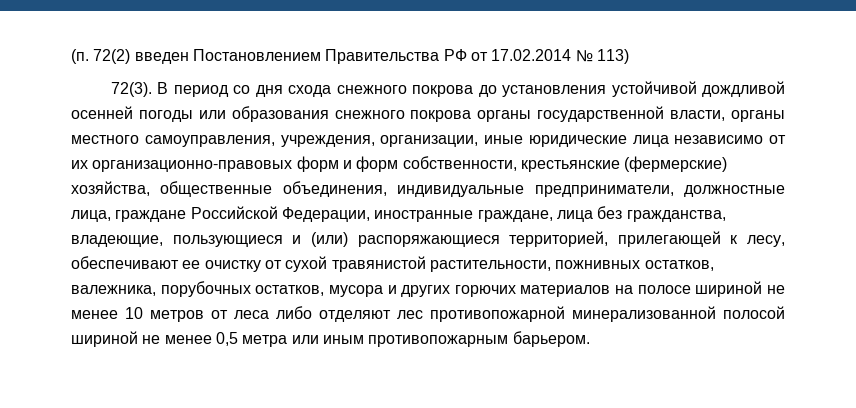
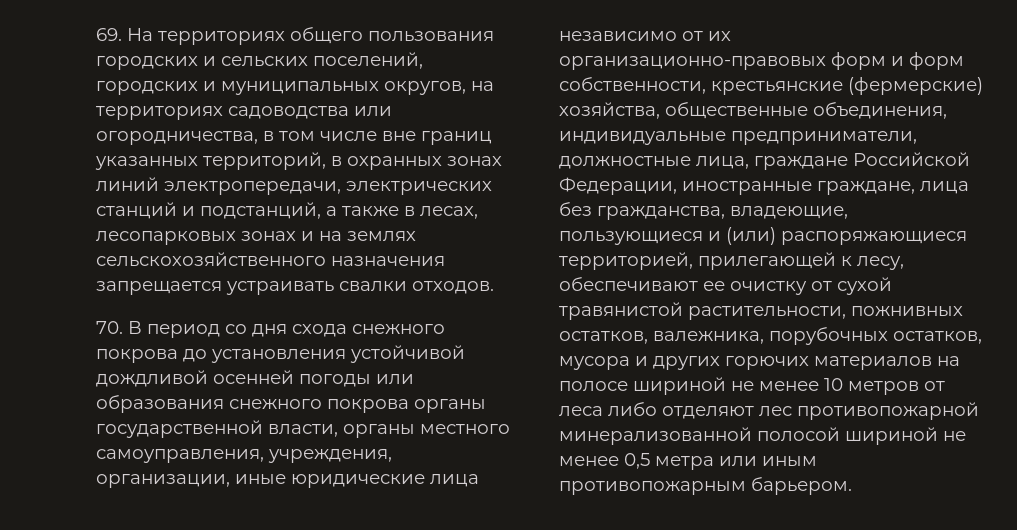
- (п. 72(2) введен Постановлением Правительства РФ от 17.02.2014 № 113)
- 72(3). В период со дня схода снежного покрова до установления устойчивой дождливой осенней погоды или образования снежного покрова органы государственной власти, органы местного самоуправления, учреждения, организации, иные юридические лица независимо от их организационно-правовых форм и форм собственности, крестьянские (фермерские) хозяйства, общественные объединения, индивидуальные предприниматели, должностные лица, граждане Российской Федерации, иностранные граждане, лица без гражданства, владеющие, пользующиеся и (или) распоряжающиеся территорией, прилегающей к лесу, обеспечивают ее очистку от сухой травянистой растительности, пожнивных остатков, валежника, порубочных остатков, мусора и других горючих материалов на полосе шириной не менее 10 метров от леса либо отделяют лес противопожарной минерализованной полосой шириной не менее 0,5 метра или иным противопожарным барьером.
+ 69. На территориях общего пользования городских и сельских поселений, городских и муниципальных округов, на территориях садоводства или огородничества, в том числе вне границ указанных территорий, в охранных зонах линий электропередачи, электрических станций и подстанций, а также в лесах, лесопарковых зонах и на землях сельскохозяйственного назначения запрещается устраивать свалки отходов.
+ 70. В период со дня схода снежного покрова до установления устойчивой дождливой осенней погоды или образования снежного покрова органы государственной власти, органы местного самоуправления, учреждения, организации, иные юридические лица независимо от их организационно-правовых форм и форм собственности, крестьянские (фермерские) хозяйства, общественные объединения, индивидуальные предприниматели, должностные лица, граждане Российской Федерации, иностранные граждане, лица без гражданства, владеющие, пользующиеся и (или) распоряжающиеся территорией, прилегающей к лесу, обеспечивают ее очистку от сухой травянистой растительности, пожнивных остатков, валежника, порубочных остатков, мусора и других горючих материалов на полосе шириной не менее 10 метров от леса либо отделяют лес противопожарной минерализованной полосой шириной не менее 0,5 метра или иным противопожарным барьером.

